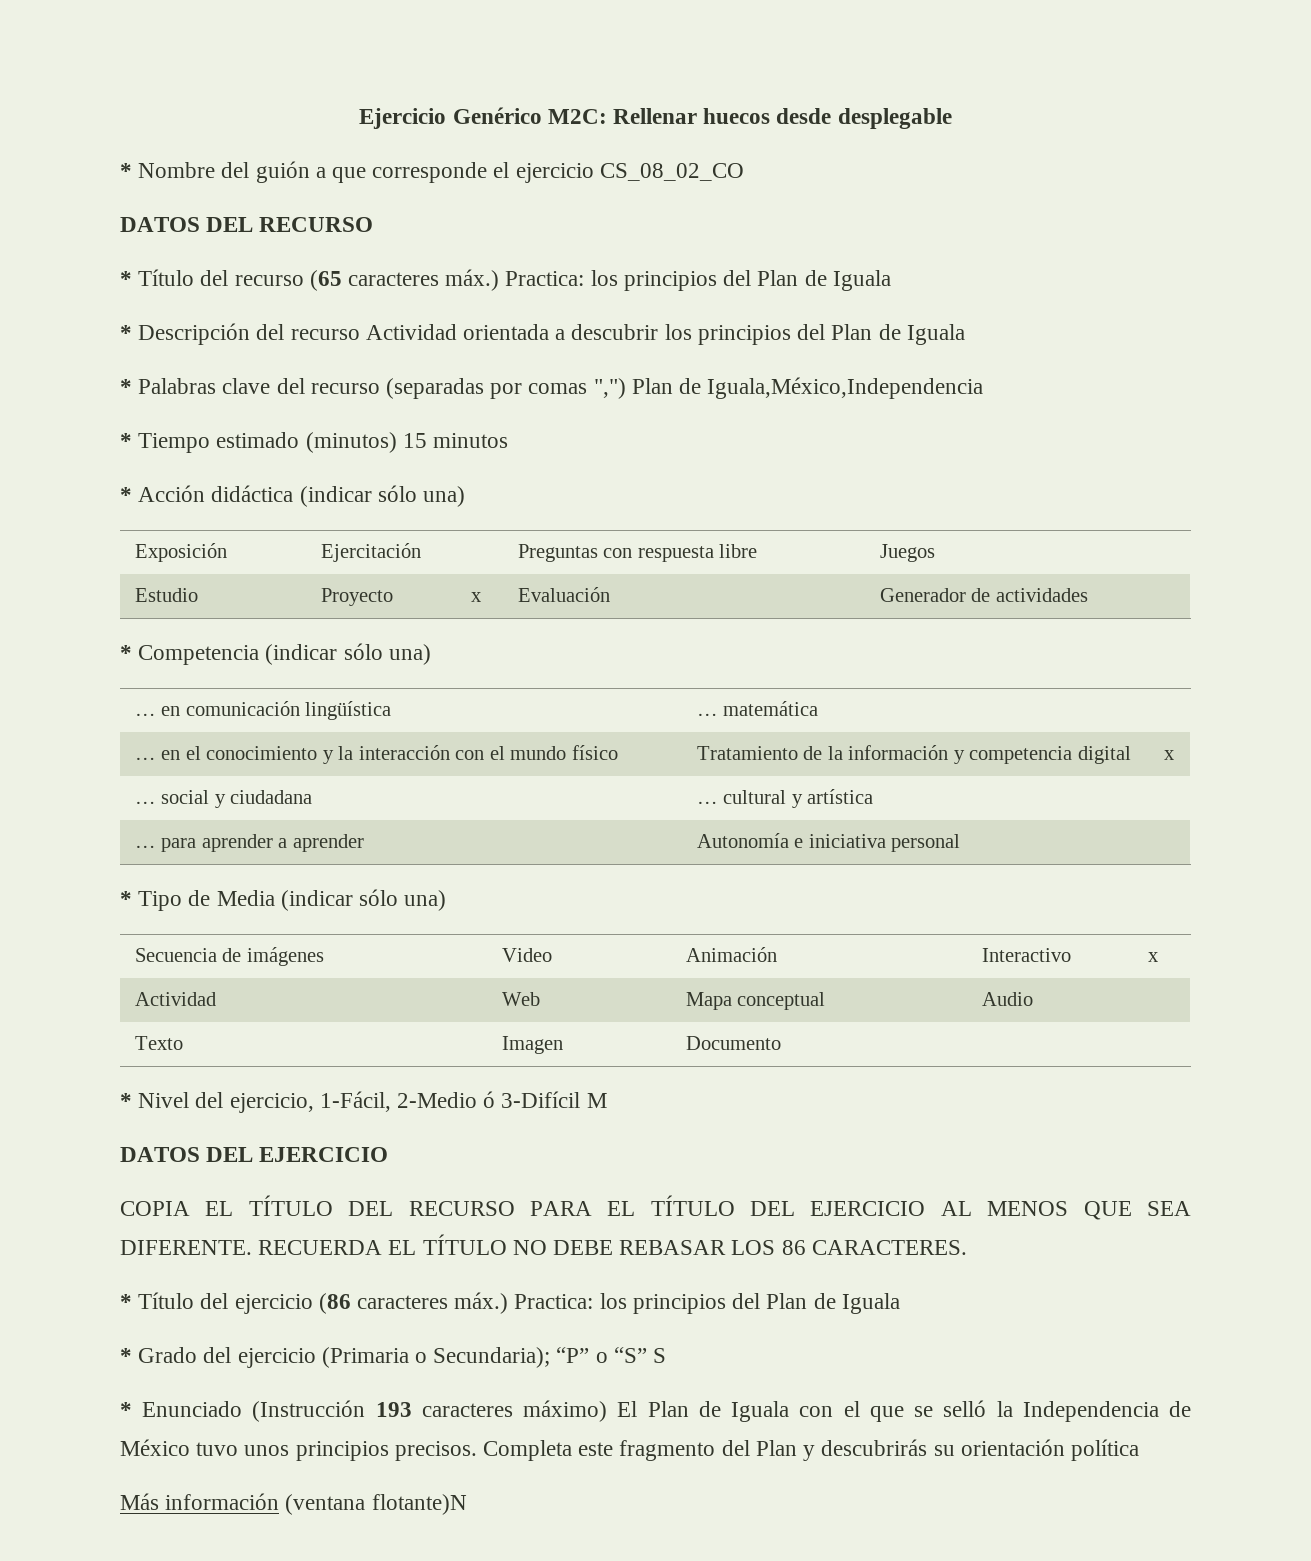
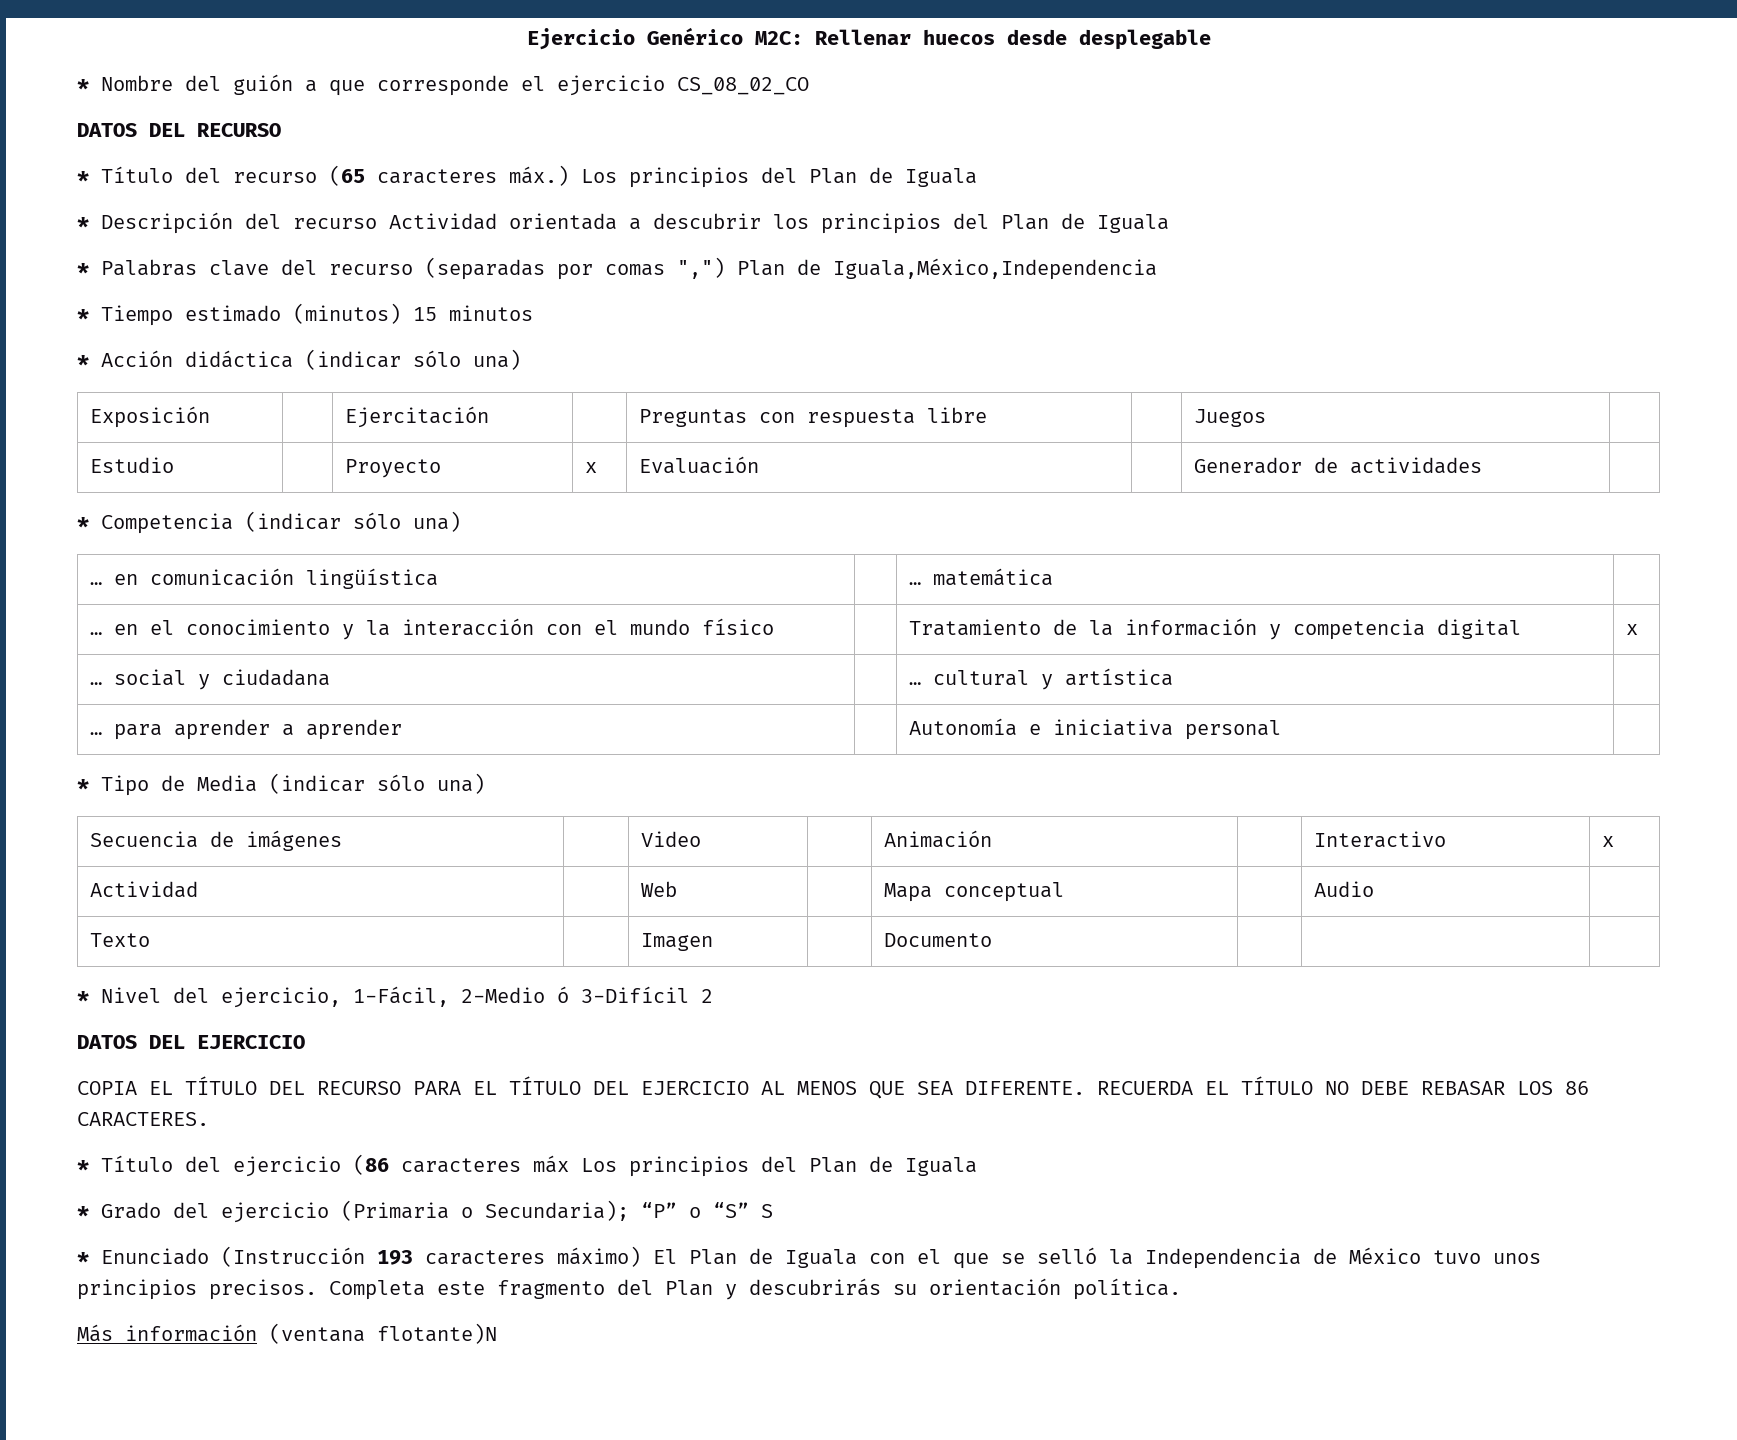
- * Título del recurso (65 caracteres máx.) Practica: los principios del Plan de Iguala
+ * Título del recurso (65 caracteres máx.) Los principios del Plan de Iguala
- * Nivel del ejercicio, 1-Fácil, 2-Medio ó 3-Difícil M
+ * Nivel del ejercicio, 1-Fácil, 2-Medio ó 3-Difícil 2
- * Título del ejercicio (86 caracteres máx.) Practica: los principios del Plan de Iguala
+ * Título del ejercicio (86 caracteres máx Los principios del Plan de Iguala
- Completa este fragmento del Plan y descubrirás su orientación política
+ Completa este fragmento del Plan y descubrirás su orientación política.

